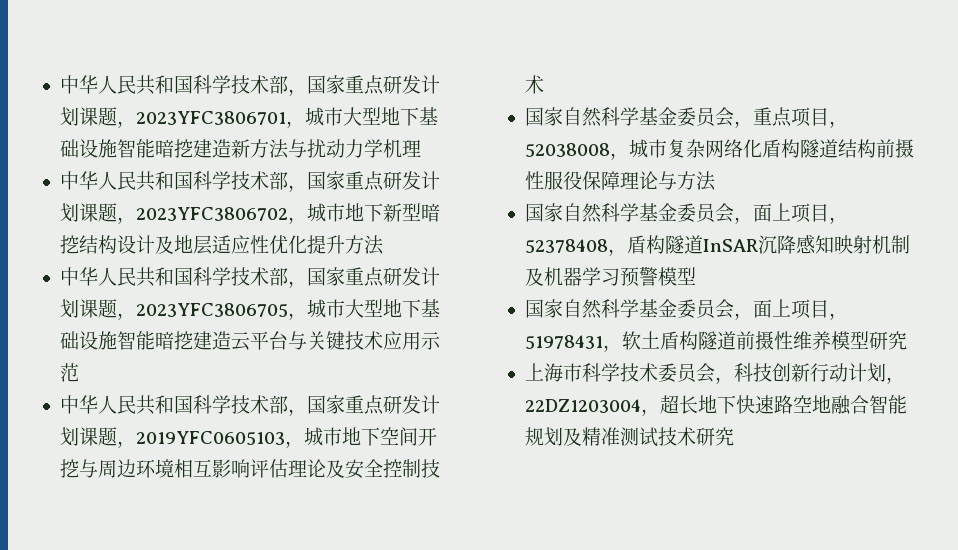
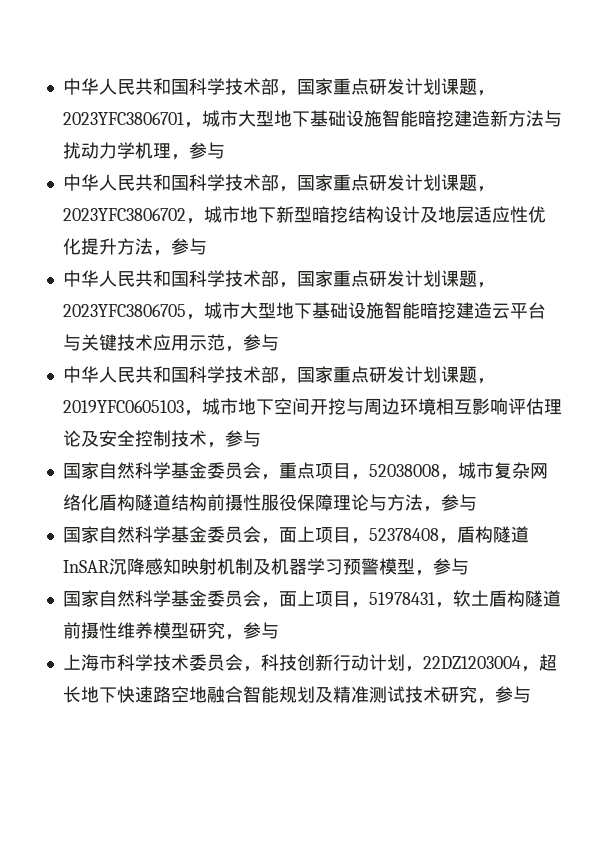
- 中华人民共和国科学技术部，国家重点研发计划课题，2023YFC3806701，城市大型地下基础设施智能暗挖建造新方法与扰动力学机理
+ 中华人民共和国科学技术部，国家重点研发计划课题，2023YFC3806701，城市大型地下基础设施智能暗挖建造新方法与扰动力学机理，参与
- 中华人民共和国科学技术部，国家重点研发计划课题，2023YFC3806702，城市地下新型暗挖结构设计及地层适应性优化提升方法
+ 中华人民共和国科学技术部，国家重点研发计划课题，2023YFC3806702，城市地下新型暗挖结构设计及地层适应性优化提升方法，参与
- 中华人民共和国科学技术部，国家重点研发计划课题，2023YFC3806705，城市大型地下基础设施智能暗挖建造云平台与关键技术应用示范
+ 中华人民共和国科学技术部，国家重点研发计划课题，2023YFC3806705，城市大型地下基础设施智能暗挖建造云平台与关键技术应用示范，参与
- 中华人民共和国科学技术部，国家重点研发计划课题，2019YFC0605103，城市地下空间开挖与周边环境相互影响评估理论及安全控制技术
+ 中华人民共和国科学技术部，国家重点研发计划课题，2019YFC0605103，城市地下空间开挖与周边环境相互影响评估理论及安全控制技术，参与
- 国家自然科学基金委员会，重点项目，52038008，城市复杂网络化盾构隧道结构前摄性服役保障理论与方法
+ 国家自然科学基金委员会，重点项目，52038008，城市复杂网络化盾构隧道结构前摄性服役保障理论与方法，参与
- 国家自然科学基金委员会，面上项目，52378408，盾构隧道InSAR沉降感知映射机制及机器学习预警模型
+ 国家自然科学基金委员会，面上项目，52378408，盾构隧道InSAR沉降感知映射机制及机器学习预警模型，参与
- 国家自然科学基金委员会，面上项目，51978431，软土盾构隧道前摄性维养模型研究
+ 国家自然科学基金委员会，面上项目，51978431，软土盾构隧道前摄性维养模型研究，参与
- 上海市科学技术委员会，科技创新行动计划，22DZ1203004，超长地下快速路空地融合智能规划及精准测试技术研究
+ 上海市科学技术委员会，科技创新行动计划，22DZ1203004，超长地下快速路空地融合智能规划及精准测试技术研究，参与

